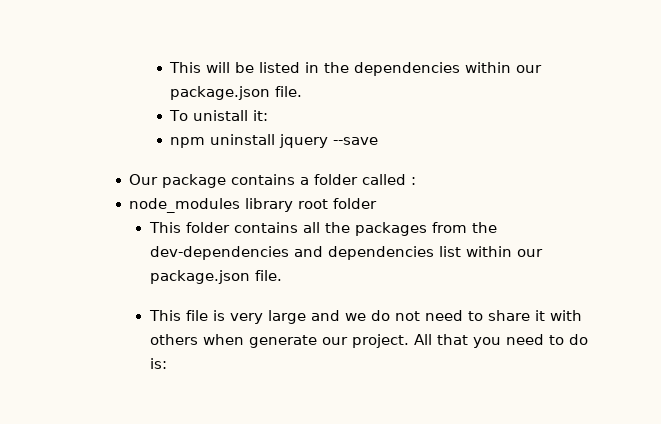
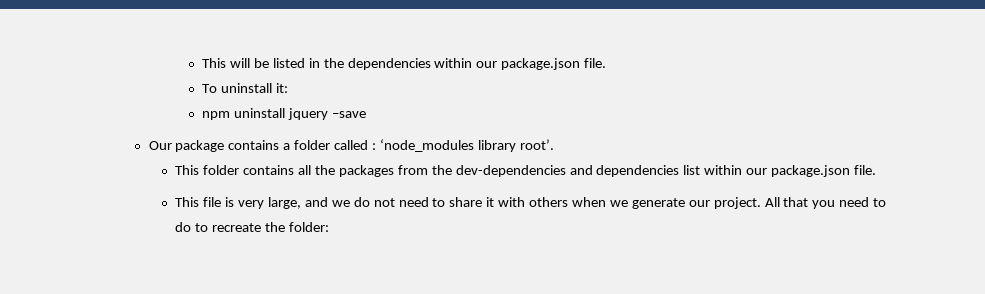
- To unistall it:
+ To uninstall it:
- npm uninstall jquery --save
+ npm uninstall jquery –save
- Our package contains a folder called :
- node_modules library root folder
+ Our package contains a folder called : ‘node_modules library root’.
- This file is very large and we do not need to share it with others when generate our project.
+ This file is very large, and we do not need to share it with others when we generate our project.
- All that you need to do is:
+ All that you need to do to recreate the folder:

